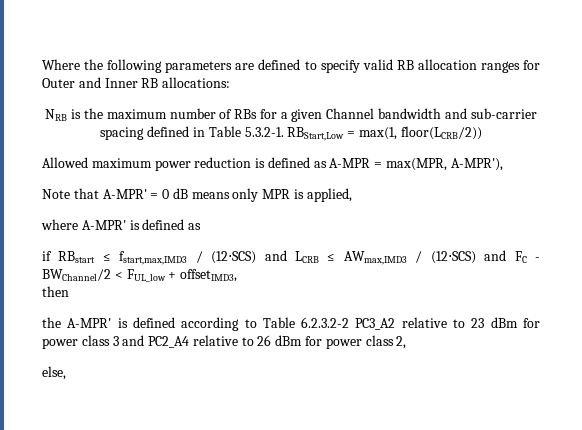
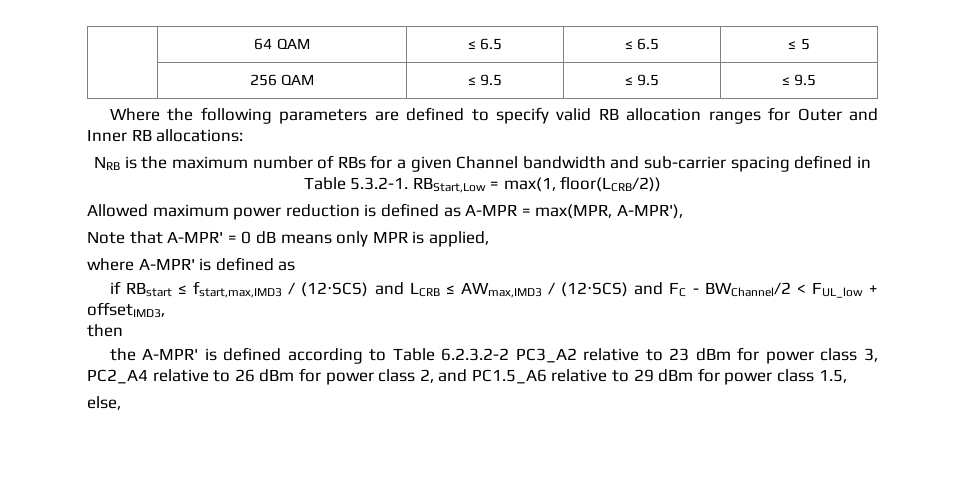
+ | 64 QAM | ≤ 6.5 | ≤ 6.5 | ≤ 5
+ | 256 QAM | ≤ 9.5 | ≤ 9.5 | ≤ 9.5
- the A-MPR' is defined according to Table 6.2.3.2-2 PC3_A2 relative to 23 dBm for power class 3 and PC2_A4 relative to 26 dBm for power class 2,
+ the A-MPR' is defined according to Table 6.2.3.2-2 PC3_A2 relative to 23 dBm for power class 3, PC2_A4 relative to 26 dBm for power class 2, and PC1.5_A6 relative to 29 dBm for power class 1.5,

